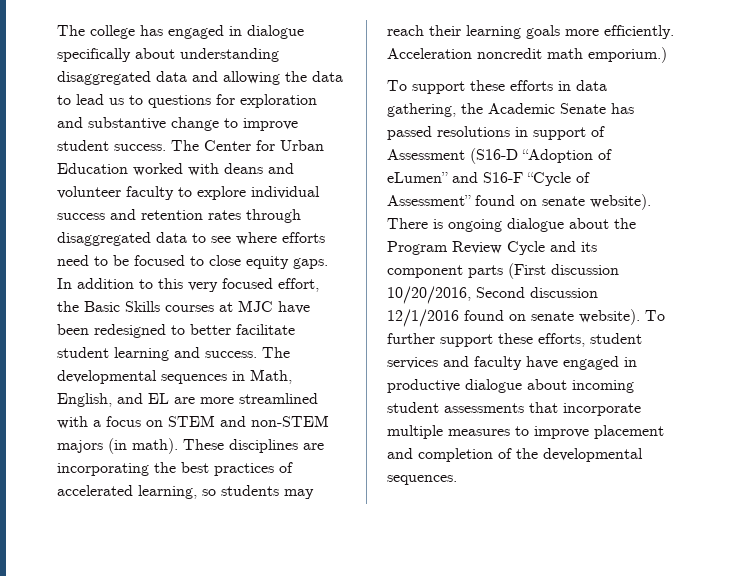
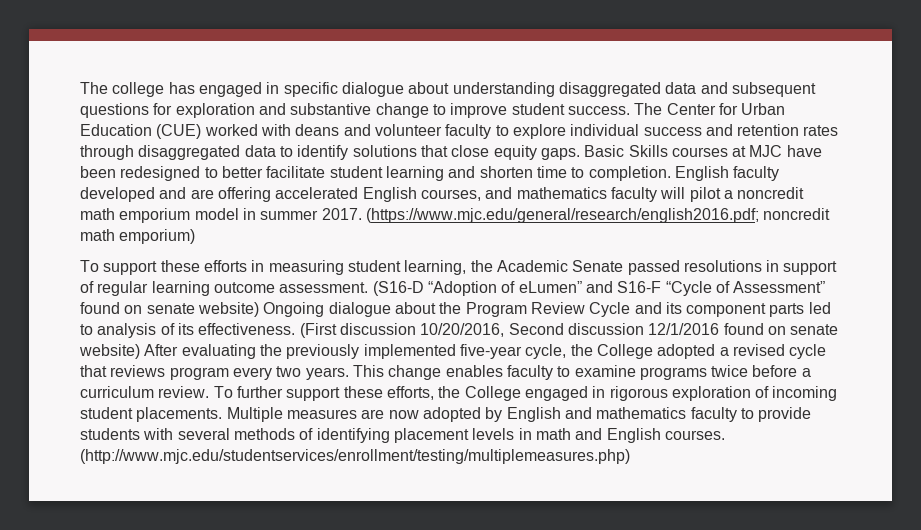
- The college has engaged in dialogue specifically about understanding disaggregated data and allowing the data to lead us to questions for exploration and substantive change to improve student success.
+ The college has engaged in specific dialogue about understanding disaggregated data and subsequent questions for exploration and substantive change to improve student success.
- The Center for Urban Education worked with deans and volunteer faculty to explore individual success and retention rates through disaggregated data to see where efforts need to be focused to close equity gaps. In addition to this very focused effort, the Basic Skills courses at MJC have been redesigned to better facilitate student learning and success. The developmental sequences in Math, English, and EL are more streamlined with a focus on STEM and non-STEM majors (in math). These disciplines are incorporating the best practices of accelerated learning, so students may reach their learning goals more efficiently. Acceleration noncredit math emporium.)
+ The Center for Urban Education (CUE) worked with deans and volunteer faculty to explore individual success and retention rates through disaggregated data to identify solutions that close equity gaps. Basic Skills courses at MJC have been redesigned to better facilitate student learning and shorten time to completion. English faculty developed and are offering accelerated English courses, and mathematics faculty will pilot a noncredit math emporium model in summer 2017. (https://www.mjc.edu/general/research/english2016.pdf; noncredit math emporium)
- To support these efforts in data gathering, the Academic Senate has passed resolutions in support of Assessment (S16-D “Adoption of eLumen” and S16-F “Cycle of Assessment” found on senate website). There is ongoing dialogue about the Program Review Cycle and its component parts (First discussion 10/20/2016, Second discussion 12/1/2016 found on senate website).
+ To support these efforts in measuring student learning, the Academic Senate passed resolutions in support of regular learning outcome assessment. (S16-D “Adoption of eLumen” and S16-F “Cycle of Assessment” found on senate website) Ongoing dialogue about the Program Review Cycle and its component parts led to analysis of its effectiveness. (First discussion 10/20/2016, Second discussion 12/1/2016 found on senate website) After evaluating the previously implemented five-year cycle, the College adopted a revised cycle that reviews program every two years. This change enables faculty to examine programs twice before a curriculum review.
- To further support these efforts, student services and faculty have engaged in productive dialogue about incoming student assessments that incorporate multiple measures to improve placement and completion of the developmental sequences.
+ To further support these efforts, the College engaged in rigorous exploration of incoming student placements. Multiple measures are now adopted by English and mathematics faculty to provide students with several methods of identifying placement levels in math and English courses. (http://www.mjc.edu/studentservices/enrollment/testing/multiplemeasures.php)

